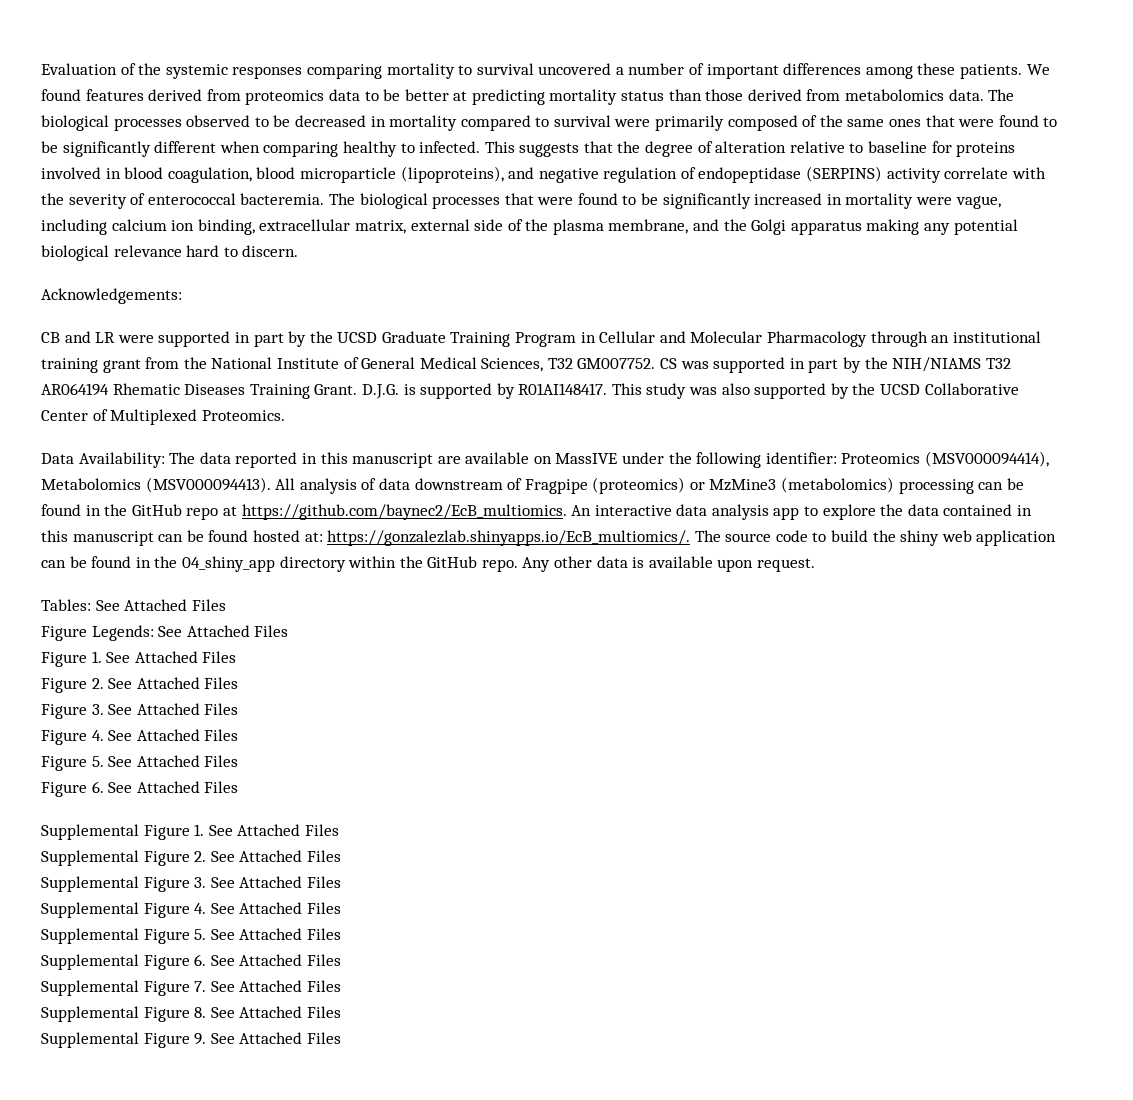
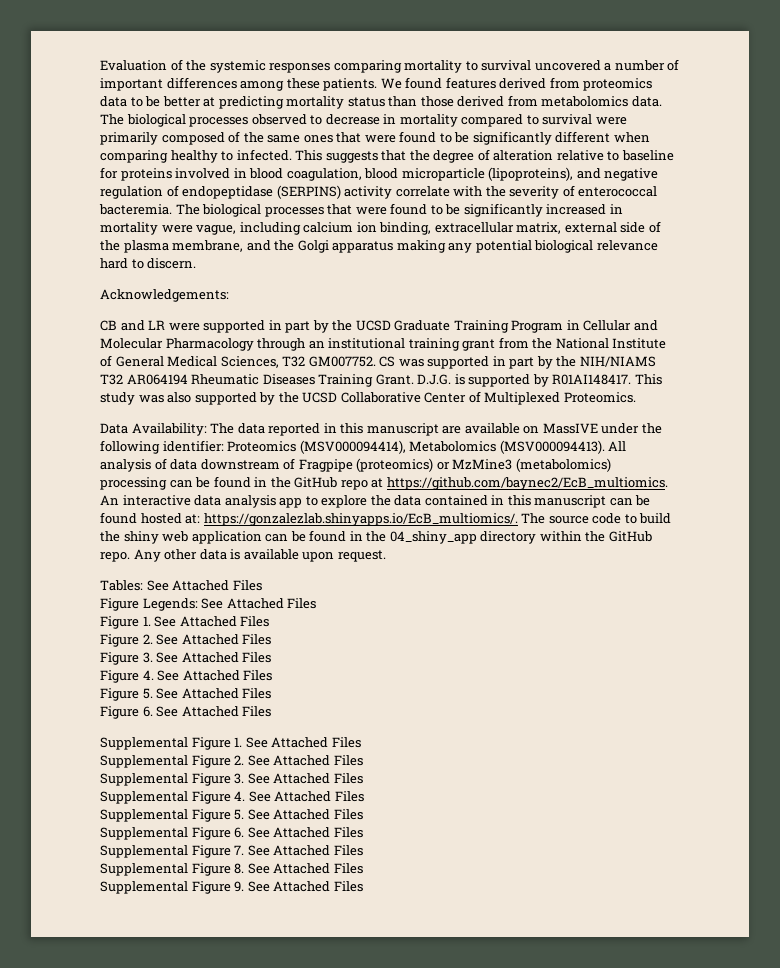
- The biological processes observed to be decreased in mortality compared to survival were primarily composed of the same ones that were found to be significantly different when comparing healthy to infected.
+ The biological processes observed to decrease in mortality compared to survival were primarily composed of the same ones that were found to be significantly different when comparing healthy to infected.
- CS was supported in part by the NIH/NIAMS T32 AR064194 Rhematic Diseases Training Grant.
+ CS was supported in part by the NIH/NIAMS T32 AR064194 Rheumatic Diseases Training Grant.

